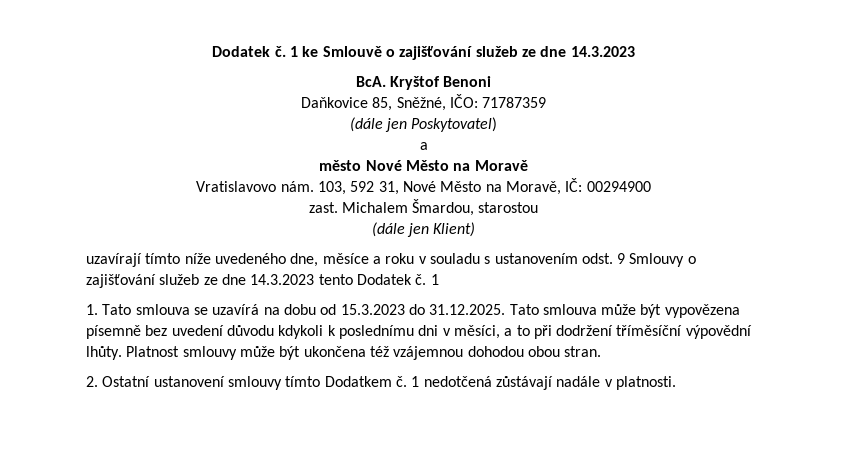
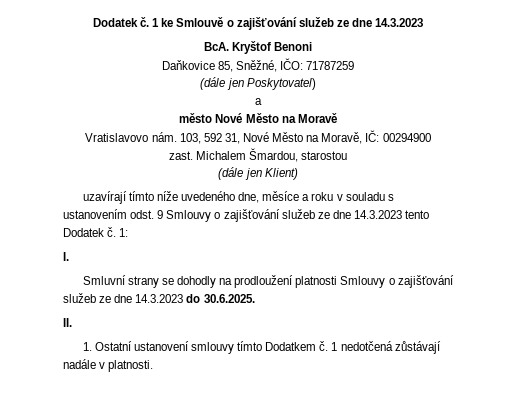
- Daňkovice 85, Sněžné, IČO: 71787359
+ Daňkovice 85, Sněžné, IČO: 71787259
- uzavírají tímto níže uvedeného dne, měsíce a roku v souladu s ustanovením odst. 9 Smlouvy o zajišťování služeb ze dne 14.3.2023 tento Dodatek č. 1
- 1. Tato smlouva se uzavírá na dobu od 15.3.2023 do 31.12.2025. Tato smlouva může být vypovězena písemně bez uvedení důvodu kdykoli k poslednímu dni v měsíci, a to při dodržení tříměsíční výpovědní lhůty. Platnost smlouvy může být ukončena též vzájemnou dohodou obou stran.
- 2. Ostatní ustanovení smlouvy tímto Dodatkem č.
+ uzavírají tímto níže uvedeného dne, měsíce a roku v souladu s ustanovením odst. 9 Smlouvy o zajišťování služeb ze dne 14.3.2023 tento Dodatek č. 1:
+ I.
+ Smluvní strany se dohodly na prodloužení platnosti Smlouvy o zajišťování služeb ze dne 14.3.2023 do 30.6.2025.
+ II.
+ 1. Ostatní ustanovení smlouvy tímto Dodatkem č.

